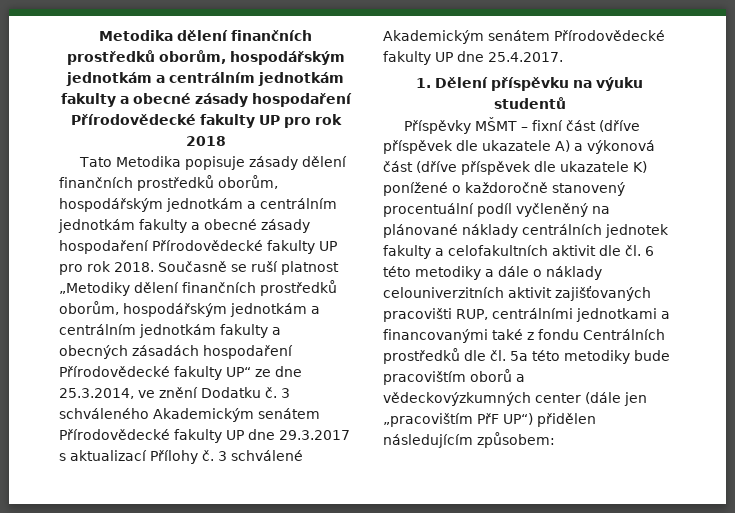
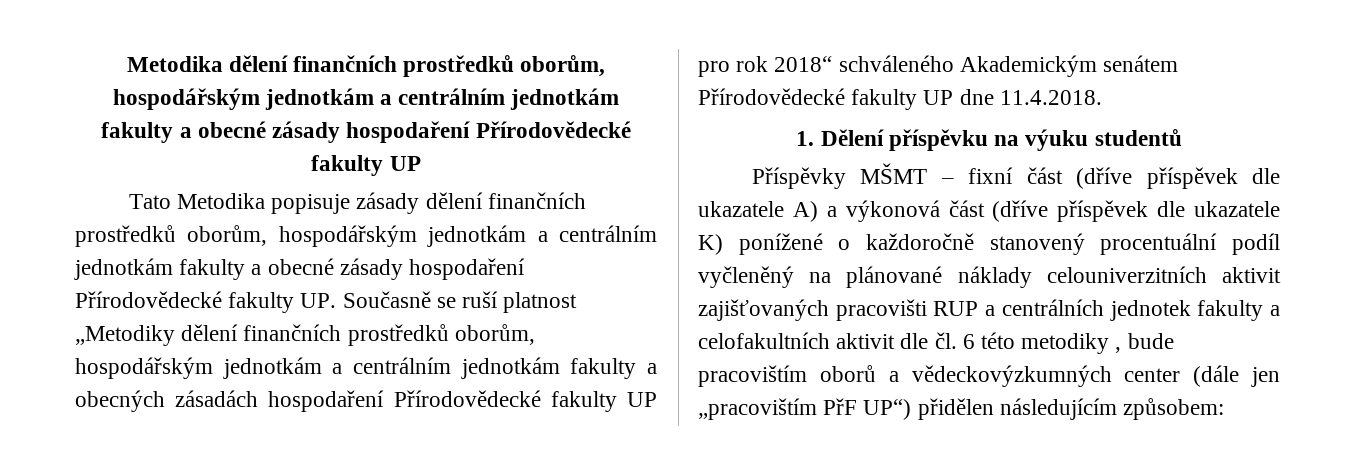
- Metodika dělení finančních prostředků oborům, hospodářským jednotkám a centrálním jednotkám fakulty a obecné zásady hospodaření Přírodovědecké fakulty UP pro rok 2018
+ Metodika dělení finančních prostředků oborům, hospodářským jednotkám a centrálním jednotkám fakulty a obecné zásady hospodaření Přírodovědecké fakulty UP
- Tato Metodika popisuje zásady dělení finančních prostředků oborům, hospodářským jednotkám a centrálním jednotkám fakulty a obecné zásady hospodaření Přírodovědecké fakulty UP pro rok 2018. Současně se ruší platnost „Metodiky dělení finančních prostředků oborům, hospodářským jednotkám a centrálním jednotkám fakulty a obecných zásadách hospodaření Přírodovědecké fakulty UP“ ze dne 25.3.2014, ve znění Dodatku č. 3 schváleného Akademickým senátem Přírodovědecké fakulty UP dne 29.3.2017 s aktualizací Přílohy č. 3 schválené Akademickým senátem Přírodovědecké fakulty UP dne 25.4.2017.
+ Tato Metodika popisuje zásady dělení finančních prostředků oborům, hospodářským jednotkám a centrálním jednotkám fakulty a obecné zásady hospodaření Přírodovědecké fakulty UP. Současně se ruší platnost „Metodiky dělení finančních prostředků oborům, hospodářským jednotkám a centrálním jednotkám fakulty a obecných zásadách hospodaření Přírodovědecké fakulty UP pro rok 2018“ schváleného Akademickým senátem Přírodovědecké fakulty UP dne 11.4.2018.
- Příspěvky MŠMT – fixní část (dříve příspěvek dle ukazatele A) a výkonová část (dříve příspěvek dle ukazatele K) ponížené o každoročně stanovený procentuální podíl vyčleněný na plánované náklady centrálních jednotek fakulty a celofakultních aktivit dle čl. 6 této metodiky a dále o náklady celouniverzitních aktivit zajišťovaných pracovišti RUP, centrálními jednotkami a financovanými také z fondu Centrálních prostředků dle čl. 5a této metodiky bude pracovištím oborů a vědeckovýzkumných center (dále jen „pracovištím PřF UP“) přidělen následujícím způsobem:
+ Příspěvky MŠMT – fixní část (dříve příspěvek dle ukazatele A) a výkonová část (dříve příspěvek dle ukazatele K) ponížené o každoročně stanovený procentuální podíl vyčleněný na plánované náklady celouniverzitních aktivit zajišťovaných pracovišti RUP a centrálních jednotek fakulty a celofakultních aktivit dle čl. 6 této metodiky , bude pracovištím oborů a vědeckovýzkumných center (dále jen „pracovištím PřF UP“) přidělen následujícím způsobem:

